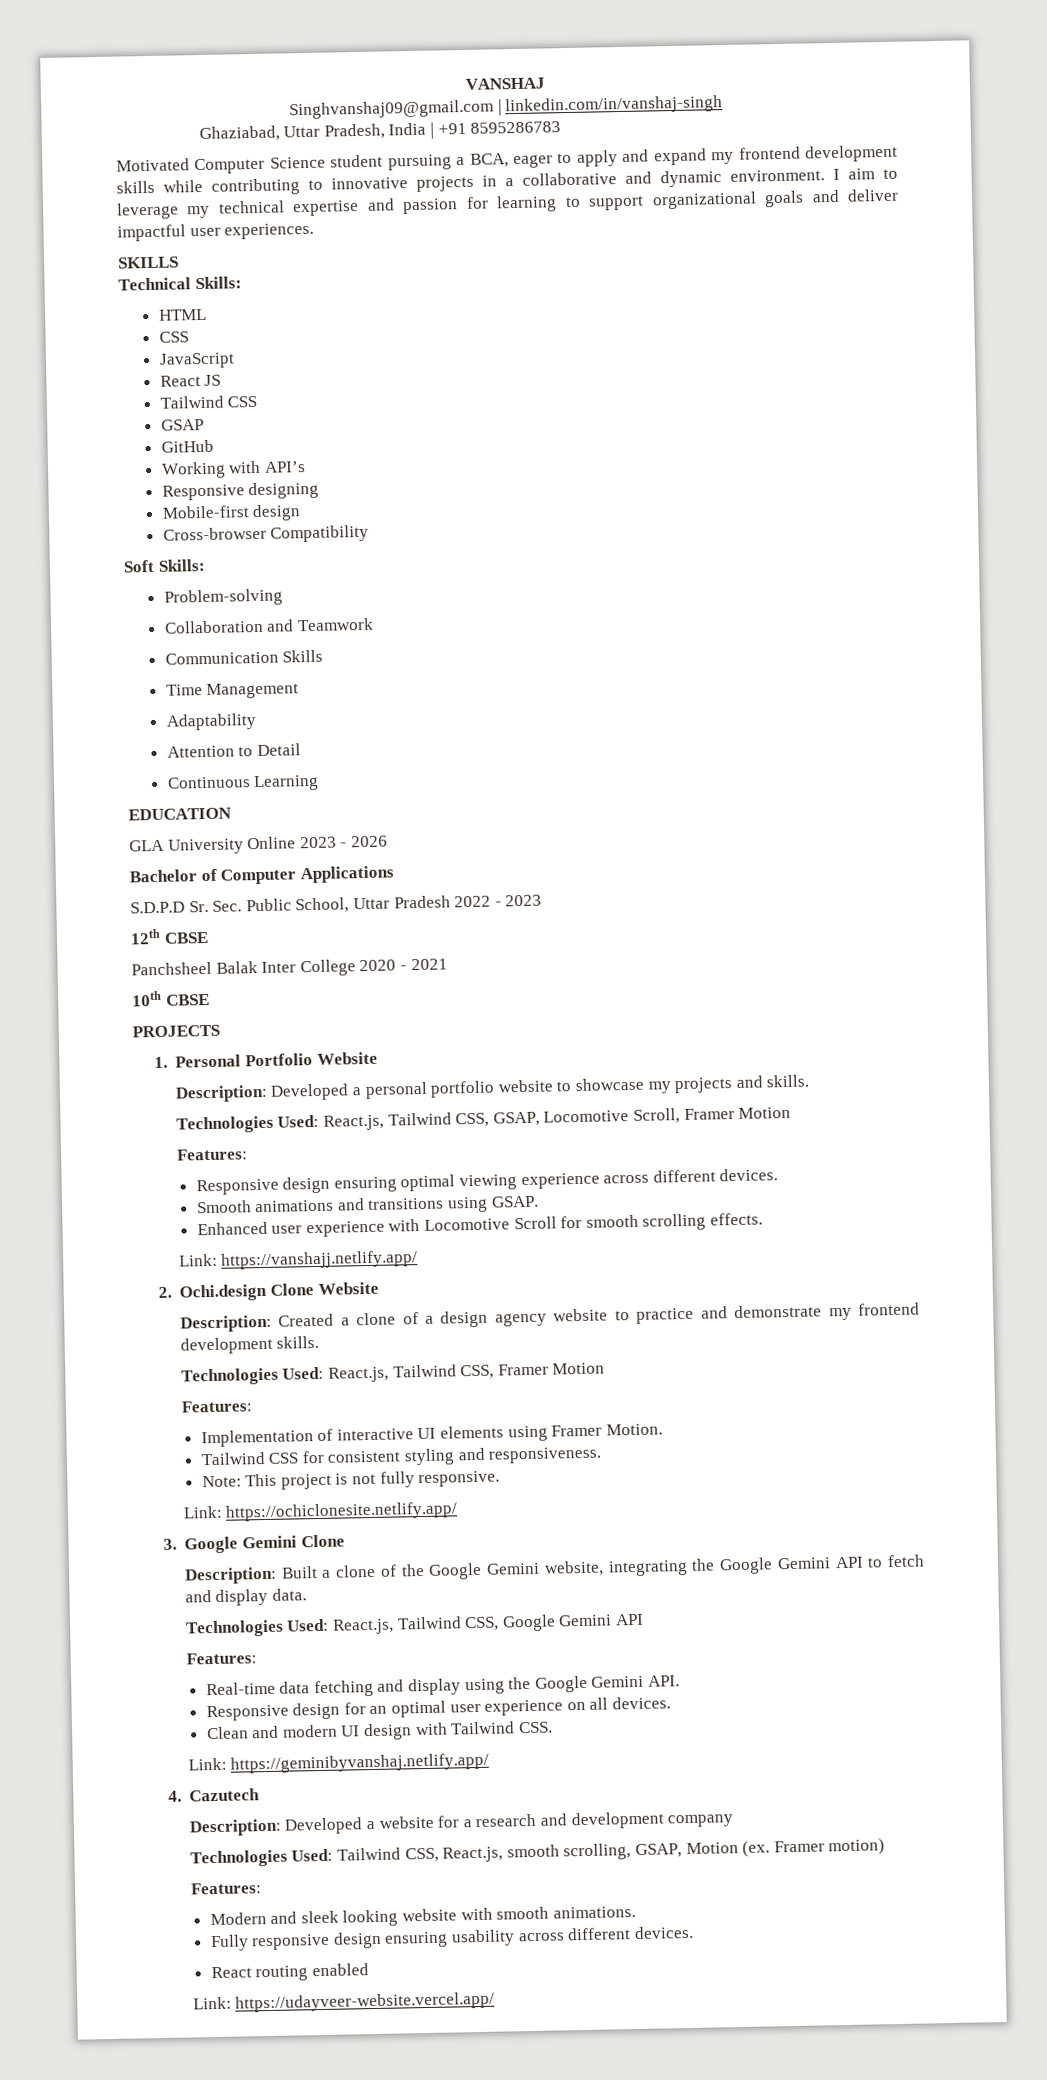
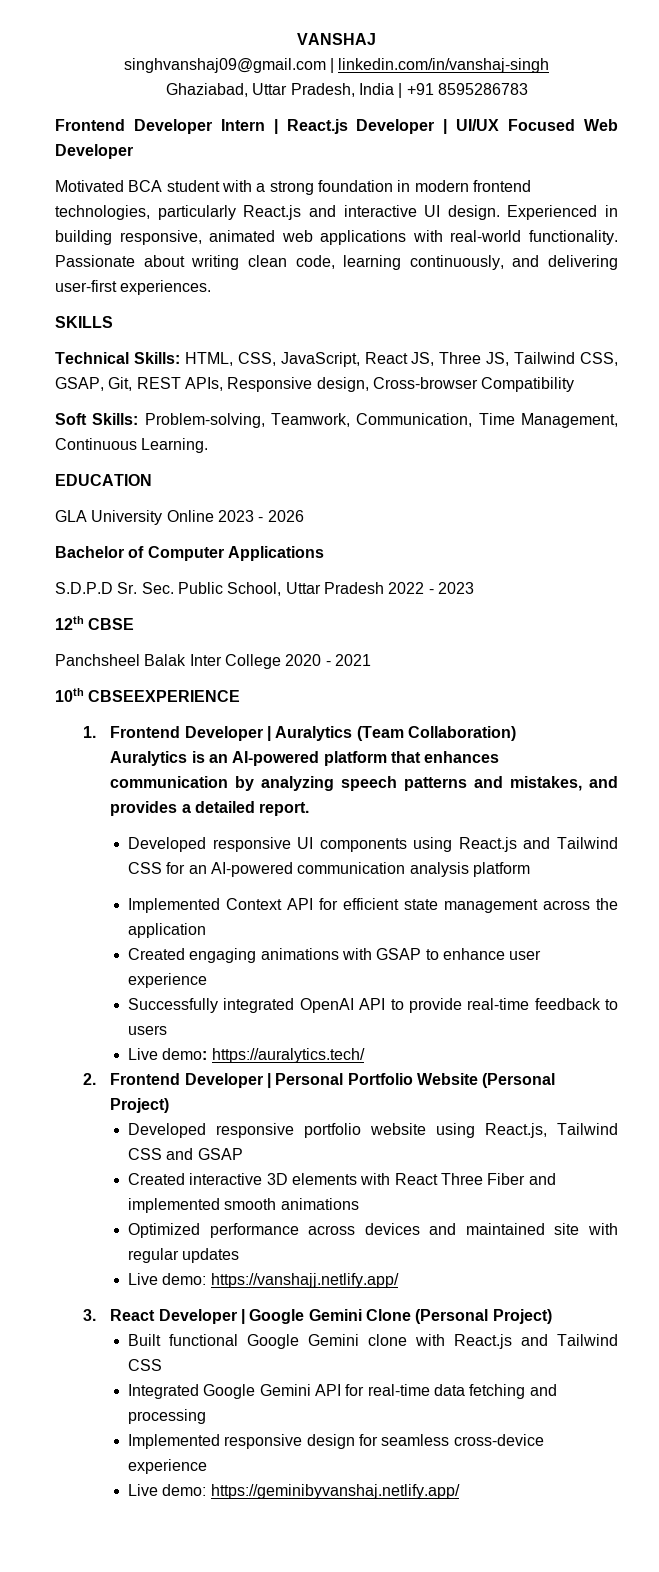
- Singhvanshaj09@gmail.com | linkedin.com/in/vanshaj-singh
+ singhvanshaj09@gmail.com | linkedin.com/in/vanshaj-singh
- Motivated Computer Science student pursuing a BCA, eager to apply and expand my frontend development skills while contributing to innovative projects in a collaborative and dynamic environment. I aim to leverage my technical expertise and passion for learning to support organizational goals and deliver impactful user experiences.
+ Frontend Developer Intern | React.js Developer | UI/UX Focused Web Developer
+ Motivated BCA student with a strong foundation in modern frontend technologies, particularly React.js and interactive UI design. Experienced in building responsive, animated web applications with real-world functionality. Passionate about writing clean code, learning continuously, and delivering user-first experiences.
  SKILLS
- Technical Skills:
- HTML
- CSS
- JavaScript
- React JS
- Tailwind CSS
- GSAP
- GitHub
- Working with API’s
- Responsive designing
- Mobile-first design
- Cross-browser Compatibility
- Soft Skills:
- Problem-solving
- Collaboration and Teamwork
- Communication Skills
- Time Management
- Adaptability
- Attention to Detail
- Continuous Learning
+ Technical Skills: HTML, CSS, JavaScript, React JS, Three JS, Tailwind CSS, GSAP, Git, REST APIs, Responsive design, Cross-browser Compatibility
+ Soft Skills: Problem-solving, Teamwork, Communication, Time Management, Continuous Learning.
- 10th CBSE
- PROJECTS
+ 10th CBSEEXPERIENCE
- 1. Personal Portfolio Website
- Description: Developed a personal portfolio website to showcase my projects and skills.
- Technologies Used: React.js, Tailwind CSS, GSAP, Locomotive Scroll, Framer Motion
- Features:
- Responsive design ensuring optimal viewing experience across different devices.
- Smooth animations and transitions using GSAP.
- Enhanced user experience with Locomotive Scroll for smooth scrolling effects.
- Link: https://vanshajj.netlify.app/
- 2. Ochi.design Clone Website
- Description: Created a clone of a design agency website to practice and demonstrate my frontend development skills.
- Technologies Used: React.js, Tailwind CSS, Framer Motion
- Features:
- Implementation of interactive UI elements using Framer Motion.
- Tailwind CSS for consistent styling and responsiveness.
- Note: This project is not fully responsive.
- Link: https://ochiclonesite.netlify.app/
- 3. Google Gemini Clone
- Description: Built a clone of the Google Gemini website, integrating the Google Gemini API to fetch and display data.
- Technologies Used: React.js, Tailwind CSS, Google Gemini API
- Features:
- Real-time data fetching and display using the Google Gemini API.
- Responsive design for an optimal user experience on all devices.
- Clean and modern UI design with Tailwind CSS.
- Link: https://geminibyvanshaj.netlify.app/
- 4. Cazutech
- Description: Developed a website for a research and development company
- Technologies Used: Tailwind CSS, React.js, smooth scrolling, GSAP, Motion (ex. Framer motion)
- Features:
- Modern and sleek looking website with smooth animations.
- Fully responsive design ensuring usability across different devices.
- React routing enabled
- Link: https://udayveer-website.vercel.app/
+ 1. Frontend Developer | Auralytics (Team Collaboration)
+ Auralytics is an AI-powered platform that enhances communication by analyzing speech patterns and mistakes, and provides a detailed report.
+ Developed responsive UI components using React.js and Tailwind CSS for an AI-powered communication analysis platform
+ Implemented Context API for efficient state management across the application
+ Created engaging animations with GSAP to enhance user experience
+ Successfully integrated OpenAI API to provide real-time feedback to users
+ Live demo: https://auralytics.tech/
+ 2. Frontend Developer | Personal Portfolio Website (Personal Project)
+ Developed responsive portfolio website using React.js, Tailwind CSS and GSAP
+ Created interactive 3D elements with React Three Fiber and implemented smooth animations
+ Optimized performance across devices and maintained site with regular updates
+ Live demo: https://vanshajj.netlify.app/
+ 3. React Developer | Google Gemini Clone (Personal Project)
+ Built functional Google Gemini clone with React.js and Tailwind CSS
+ Integrated Google Gemini API for real-time data fetching and processing
+ Implemented responsive design for seamless cross-device experience
+ Live demo: https://geminibyvanshaj.netlify.app/

